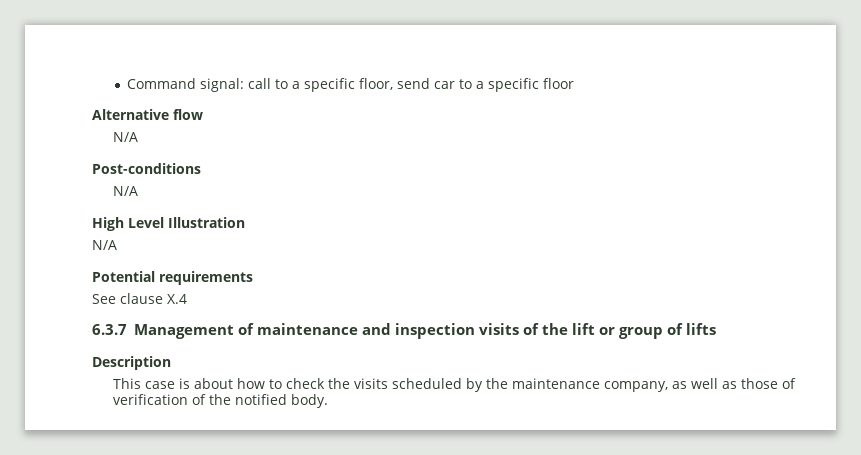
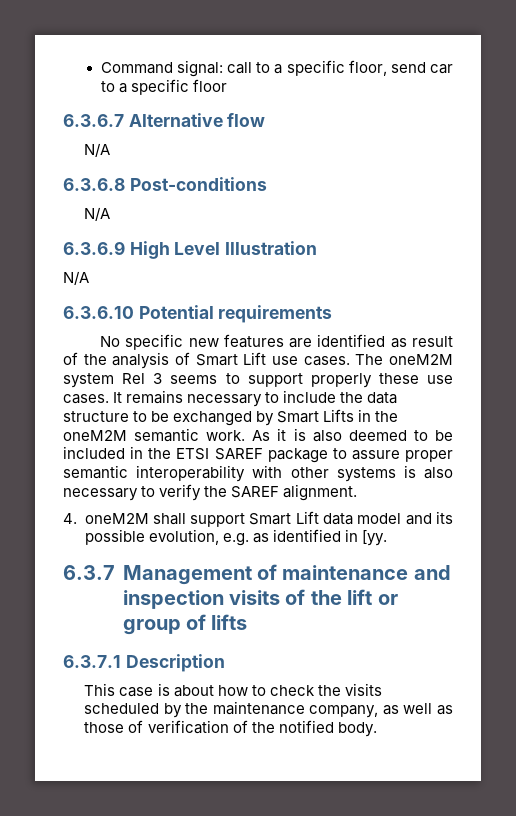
- Alternative flow
+ 6.3.6.7 Alternative flow
- Post-conditions
+ 6.3.6.8 Post-conditions
- High Level Illustration
+ 6.3.6.9 High Level Illustration
- Potential requirements
+ 6.3.6.10 Potential requirements
- See clause X.4
+ No specific new features are identified as result of the analysis of Smart Lift use cases. The oneM2M system Rel 3 seems to support properly these use cases. It remains necessary to include the data structure to be exchanged by Smart Lifts in the oneM2M semantic work. As it is also deemed to be included in the ETSI SAREF package to assure proper semantic interoperability with other systems is also necessary to verify the SAREF alignment.
+ 4. oneM2M shall support Smart Lift data model and its possible evolution, e.g. as identified in [yy.
- Description
+ 6.3.7.1 Description

